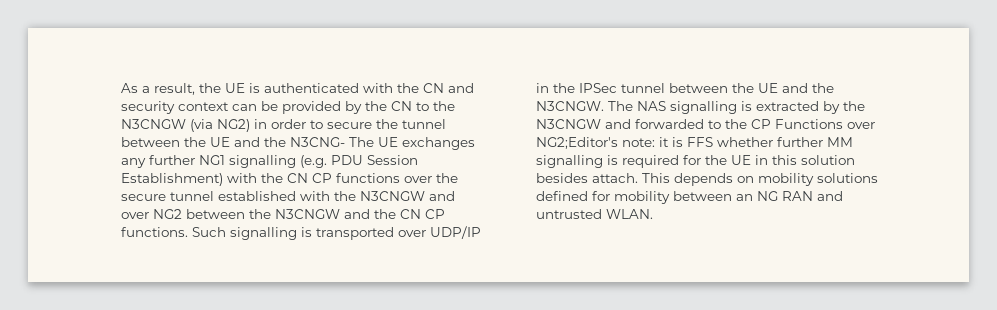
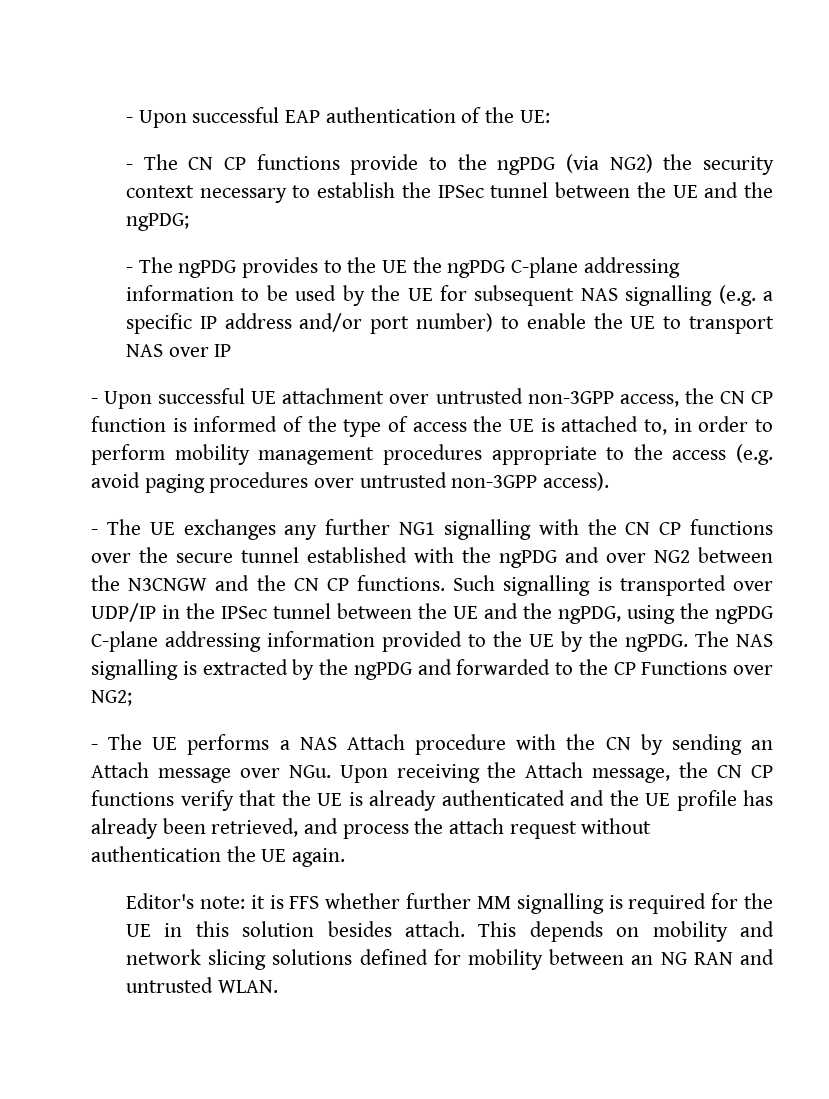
- As a result, the UE is authenticated with the CN and security context can be provided by the CN to the N3CNGW (via NG2) in order to secure the tunnel between the UE and the N3CNG- The UE exchanges any further NG1 signalling (e.g. PDU Session Establishment) with the CN CP functions over the secure tunnel established with the N3CNGW and over NG2 between the N3CNGW and the CN CP functions.
+ - Upon successful EAP authentication of the UE:
+ - The CN CP functions provide to the ngPDG (via NG2) the security context necessary to establish the IPSec tunnel between the UE and the ngPDG;
+ - The ngPDG provides to the UE the ngPDG C-plane addressing information to be used by the UE for subsequent NAS signalling (e.g. a specific IP address and/or port number) to enable the UE to transport NAS over IP
+ - Upon successful UE attachment over untrusted non-3GPP access, the CN CP function is informed of the type of access the UE is attached to, in order to perform mobility management procedures appropriate to the access (e.g. avoid paging procedures over untrusted non-3GPP access).
+ - The UE exchanges any further NG1 signalling with the CN CP functions over the secure tunnel established with the ngPDG and over NG2 between the N3CNGW and the CN CP functions.
- Such signalling is transported over UDP/IP in the IPSec tunnel between the UE and the N3CNGW.
+ Such signalling is transported over UDP/IP in the IPSec tunnel between the UE and the ngPDG, using the ngPDG C-plane addressing information provided to the UE by the ngPDG.
- The NAS signalling is extracted by the N3CNGW and forwarded to the CP Functions over NG2;Editor's note: it is FFS whether further MM signalling is required for the UE in this solution besides attach.
+ The NAS signalling is extracted by the ngPDG and forwarded to the CP Functions over NG2;
+ - The UE performs a NAS Attach procedure with the CN by sending an Attach message over NGu. Upon receiving the Attach message, the CN CP functions verify that the UE is already authenticated and the UE profile has already been retrieved, and process the attach request without authentication the UE again.
+ Editor's note: it is FFS whether further MM signalling is required for the UE in this solution besides attach.
- This depends on mobility solutions defined for mobility between an NG RAN and untrusted WLAN.
+ This depends on mobility and network slicing solutions defined for mobility between an NG RAN and untrusted WLAN.

